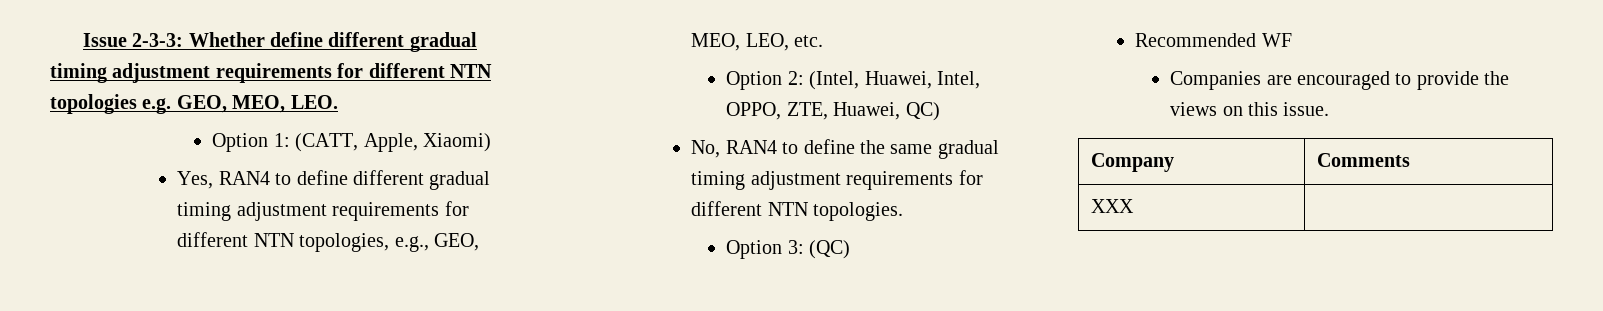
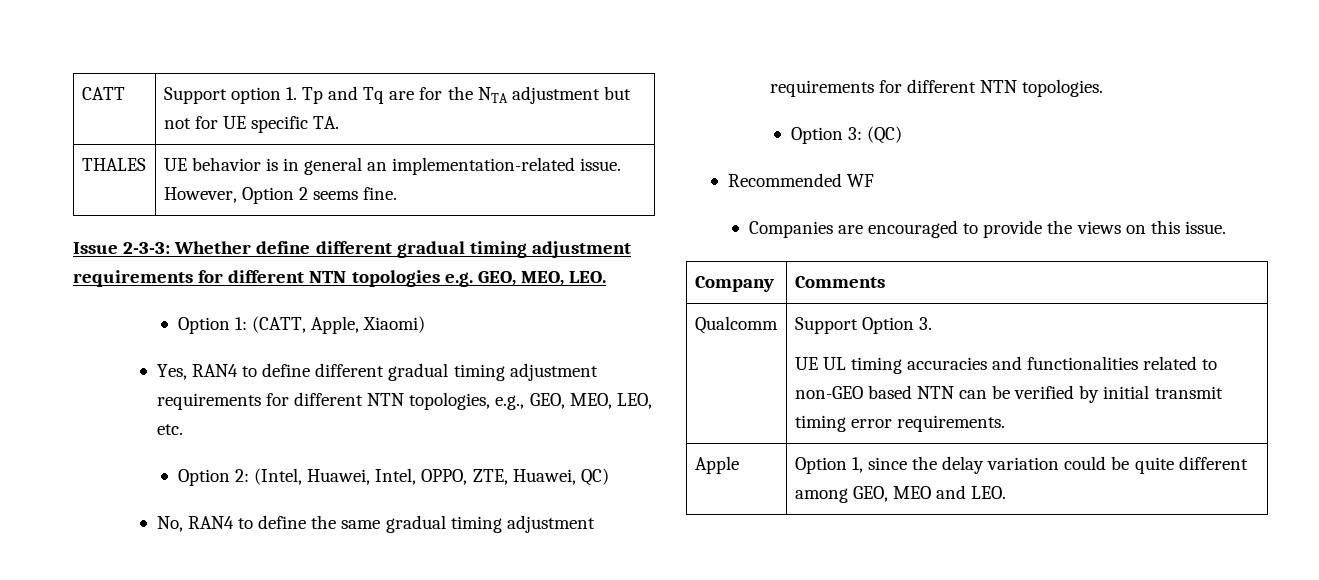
+ CATT | Support option 1. Tp and Tq are for the NTA adjustment but not for UE specific TA.
+ THALES | UE behavior is in general an implementation-related issue. However, Option 2 seems fine.
- XXX |
+ Qualcomm | Support Option 3.
+ UE UL timing accuracies and functionalities related to non-GEO based NTN can be verified by initial transmit timing error requirements.
+ Apple | Option 1, since the delay variation could be quite different among GEO, MEO and LEO.

